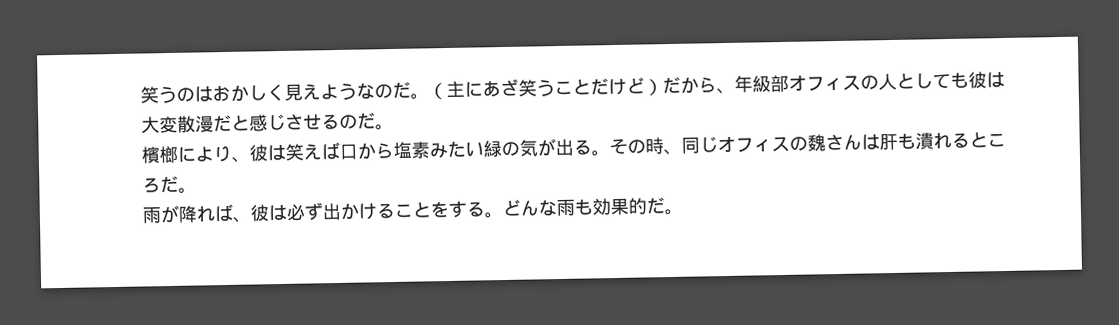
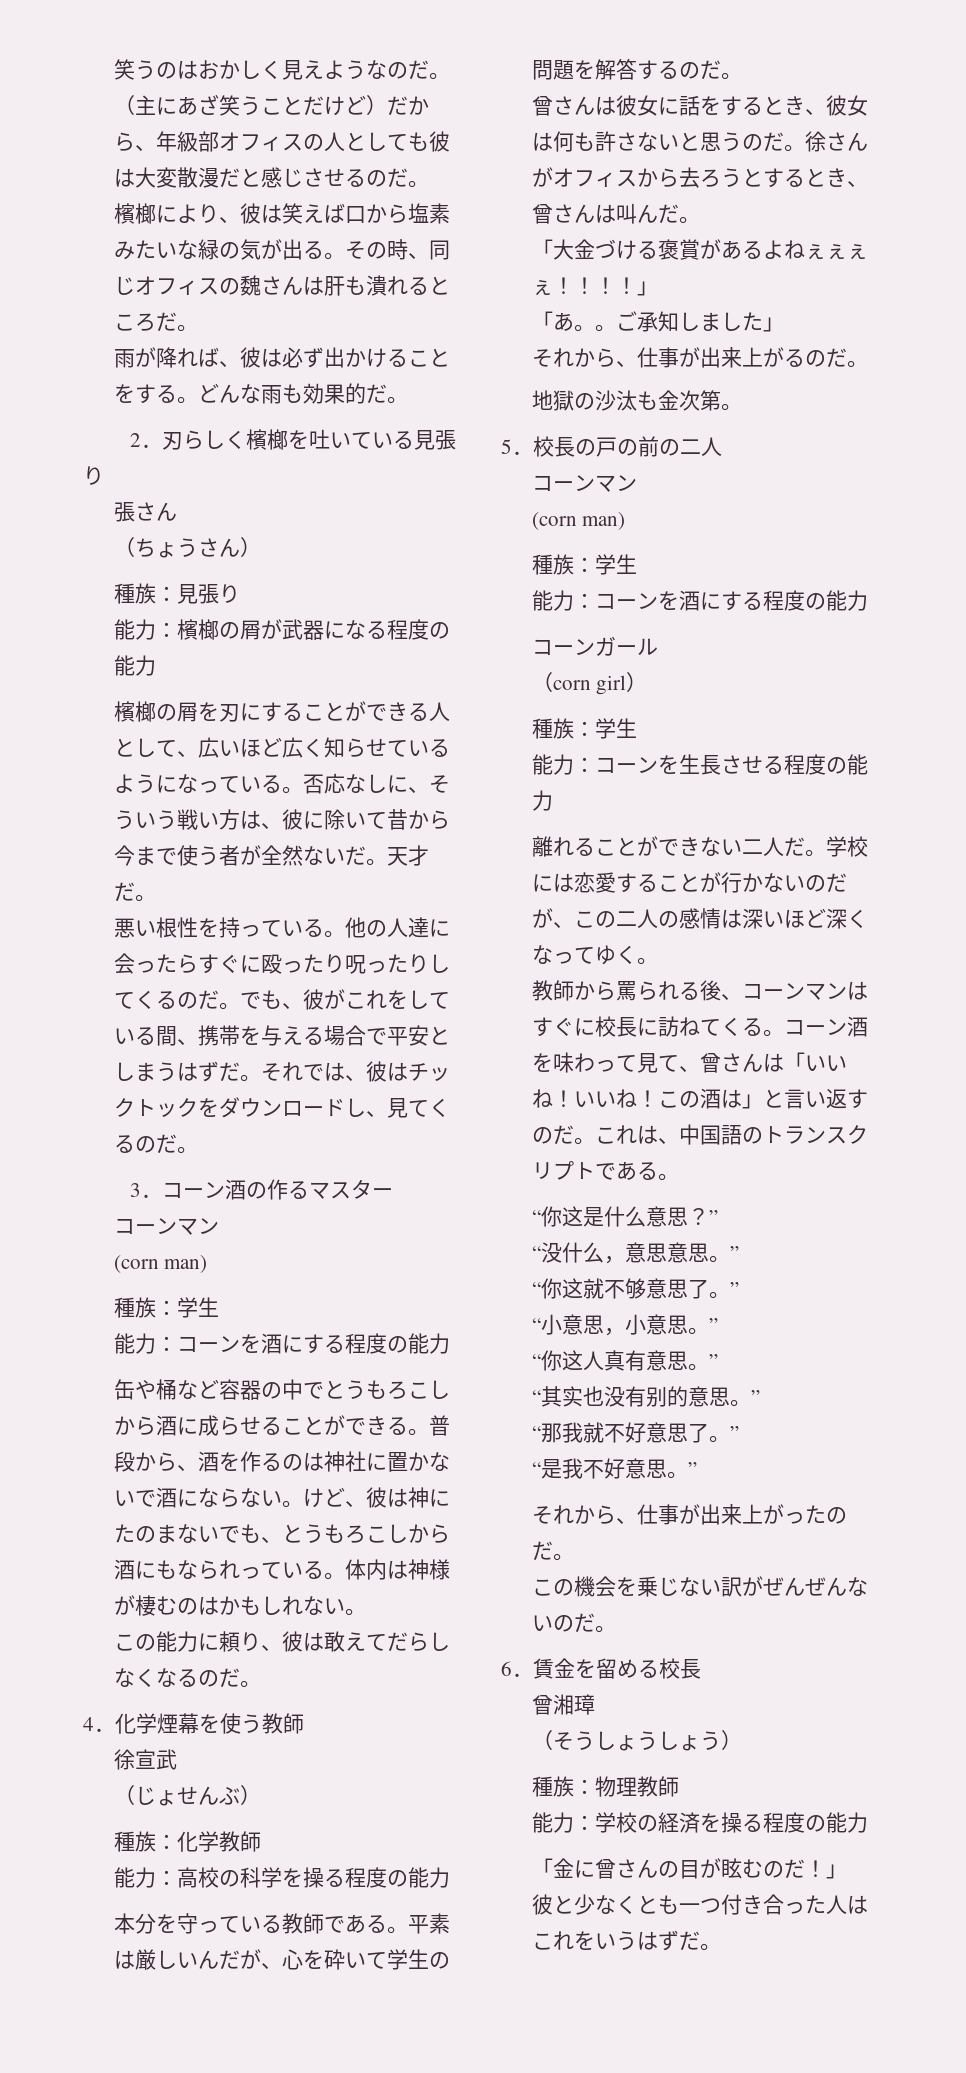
- 檳榔により、彼は笑えば口から塩素みたい緑の気が出る。
+ 檳榔により、彼は笑えば口から塩素みたいな緑の気が出る。
+ 2．刃らしく檳榔を吐いている見張り
+ 張さん
+ （ちょうさん）
+ 種族：見張り
+ 能力：檳榔の屑が武器になる程度の能力
+ 檳榔の屑を刃にすることができる人として、広いほど広く知らせているようになっている。否応なしに、そういう戦い方は、彼に除いて昔から今まで使う者が全然ないだ。天才だ。
+ 悪い根性を持っている。他の人達に会ったらすぐに殴ったり呪ったりしてくるのだ。でも、彼がこれをしている間、携帯を与える場合で平安としまうはずだ。それでは、彼はチックトックをダウンロードし、見てくるのだ。
+ 3．コーン酒の作るマスター
+ コーンマン
+ (corn man)
+ 種族：学生
+ 能力：コーンを酒にする程度の能力
+ 缶や桶など容器の中でとうもろこしから酒に成らせることができる。普段から、酒を作るのは神社に置かないで酒にならない。けど、彼は神にたのまないでも、とうもろこしから酒にもなられっている。体内は神様が棲むのはかもしれない。
+ この能力に頼り、彼は敢えてだらしなくなるのだ。
+ 4．化学煙幕を使う教師
+ 徐宣武
+ （じょせんぶ）
+ 種族：化学教師
+ 能力：高校の科学を操る程度の能力
+ 本分を守っている教師である。平素は厳しいんだが、心を砕いて学生の問題を解答するのだ。
+ 曾さんは彼女に話をするとき、彼女は何も許さないと思うのだ。徐さんがオフィスから去ろうとするとき、曾さんは叫んだ。
+ 「大金づける褒賞があるよねぇぇぇぇ！！！！」
+ 「あ。。ご承知しました」
+ それから、仕事が出来上がるのだ。
+ 地獄の沙汰も金次第。
+ 5．校長の戸の前の二人
+ コーンマン
+ (corn man)
+ 種族：学生
+ 能力：コーンを酒にする程度の能力
+ コーンガール
+ （corn girl）
+ 種族：学生
+ 能力：コーンを生長させる程度の能力
+ 離れることができない二人だ。学校には恋愛することが行かないのだが、この二人の感情は深いほど深くなってゆく。
+ 教師から罵られる後、コーンマンはすぐに校長に訪ねてくる。コーン酒を味わって見て、曾さんは「いいね！いいね！この酒は」と言い返すのだ。これは、中国語のトランスクリプトである。
+ “你这是什么意思？”
+ “没什么，意思意思。”
+ “你这就不够意思了。”
+ “小意思，小意思。”
+ “你这人真有意思。”
+ “其实也没有别的意思。”
+ “那我就不好意思了。”
+ “是我不好意思。”
+ それから、仕事が出来上がったのだ。
+ この機会を乗じない訳がぜんぜんないのだ。
+ 6．賃金を留める校長
+ 曾湘璋
+ （そうしょうしょう）
+ 種族：物理教師
+ 能力：学校の経済を操る程度の能力
+ 「金に曾さんの目が眩むのだ！」
+ 彼と少なくとも一つ付き合った人はこれをいうはずだ。

